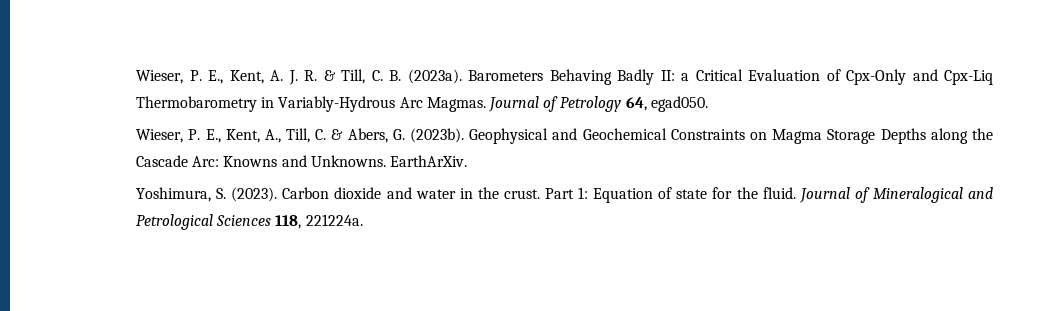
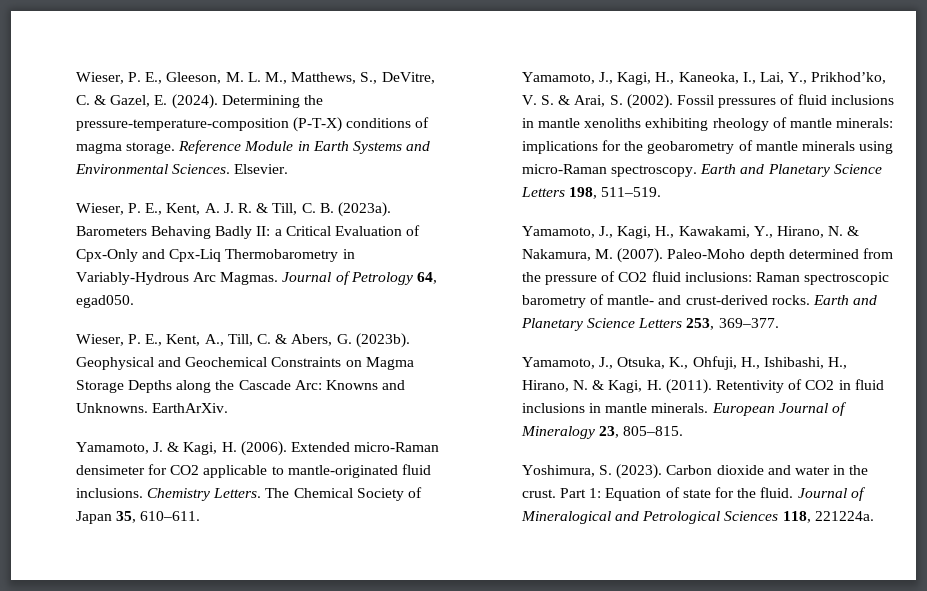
+ Wieser, P. E., Gleeson, M. L. M., Matthews, S., DeVitre, C. & Gazel, E. (2024). Determining the pressure-temperature-composition (P-T-X) conditions of magma storage. Reference Module in Earth Systems and Environmental Sciences. Elsevier.
+ Yamamoto, J. & Kagi, H. (2006). Extended micro-Raman densimeter for CO2 applicable to mantle-originated fluid inclusions. Chemistry Letters. The Chemical Society of Japan 35, 610–611.
+ Yamamoto, J., Kagi, H., Kaneoka, I., Lai, Y., Prikhod’ko, V. S. & Arai, S. (2002). Fossil pressures of fluid inclusions in mantle xenoliths exhibiting rheology of mantle minerals: implications for the geobarometry of mantle minerals using micro-Raman spectroscopy. Earth and Planetary Science Letters 198, 511–519.
+ Yamamoto, J., Kagi, H., Kawakami, Y., Hirano, N. & Nakamura, M. (2007). Paleo-Moho depth determined from the pressure of CO2 fluid inclusions: Raman spectroscopic barometry of mantle- and crust-derived rocks. Earth and Planetary Science Letters 253, 369–377.
+ Yamamoto, J., Otsuka, K., Ohfuji, H., Ishibashi, H., Hirano, N. & Kagi, H. (2011). Retentivity of CO2 in fluid inclusions in mantle minerals. European Journal of Mineralogy 23, 805–815.

